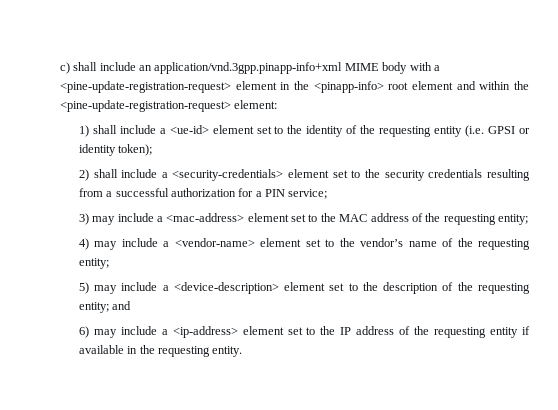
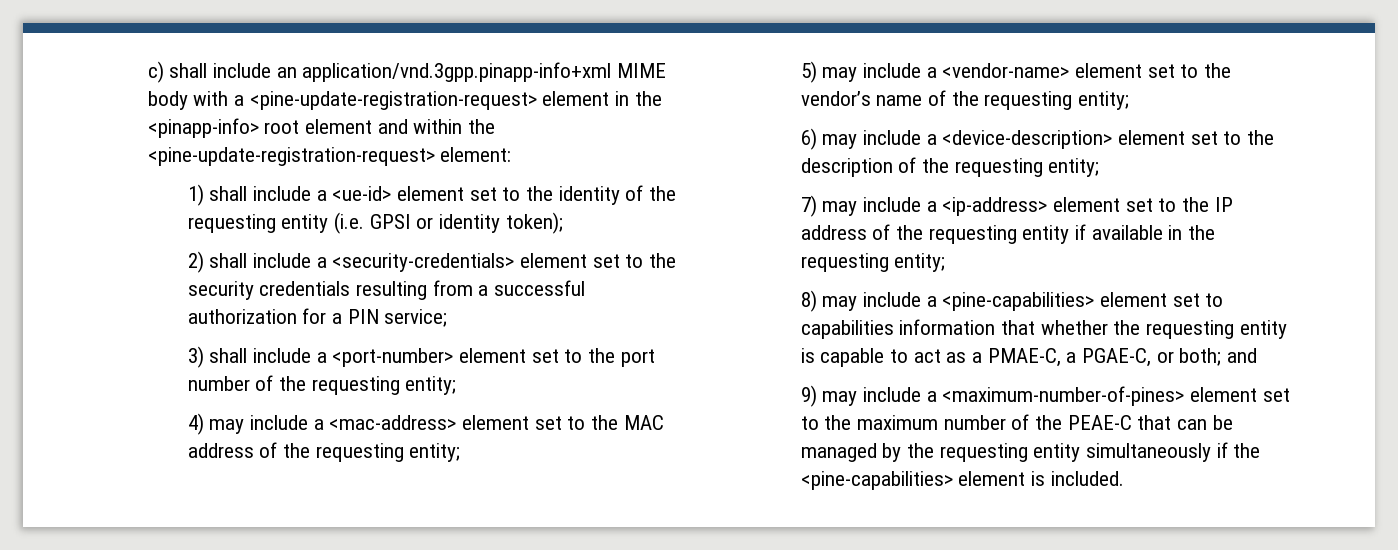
- 3) may include a <mac-address> element set to the MAC address of the requesting entity;
+ 3) shall include a <port-number> element set to the port number of the requesting entity;
+ 4) may include a <mac-address> element set to the MAC address of the requesting entity;
- 4) may include a <vendor-name> element set to the vendor’s name of the requesting entity;
+ 5) may include a <vendor-name> element set to the vendor’s name of the requesting entity;
- 5) may include a <device-description> element set to the description of the requesting entity; and
- 6) may include a <ip-address> element set to the IP address of the requesting entity if available in the requesting entity.
+ 6) may include a <device-description> element set to the description of the requesting entity;
+ 7) may include a <ip-address> element set to the IP address of the requesting entity if available in the requesting entity;
+ 8) may include a <pine-capabilities> element set to capabilities information that whether the requesting entity is capable to act as a PMAE-C, a PGAE-C, or both; and
+ 9) may include a <maximum-number-of-pines> element set to the maximum number of the PEAE-C that can be managed by the requesting entity simultaneously if the <pine-capabilities> element is included.

